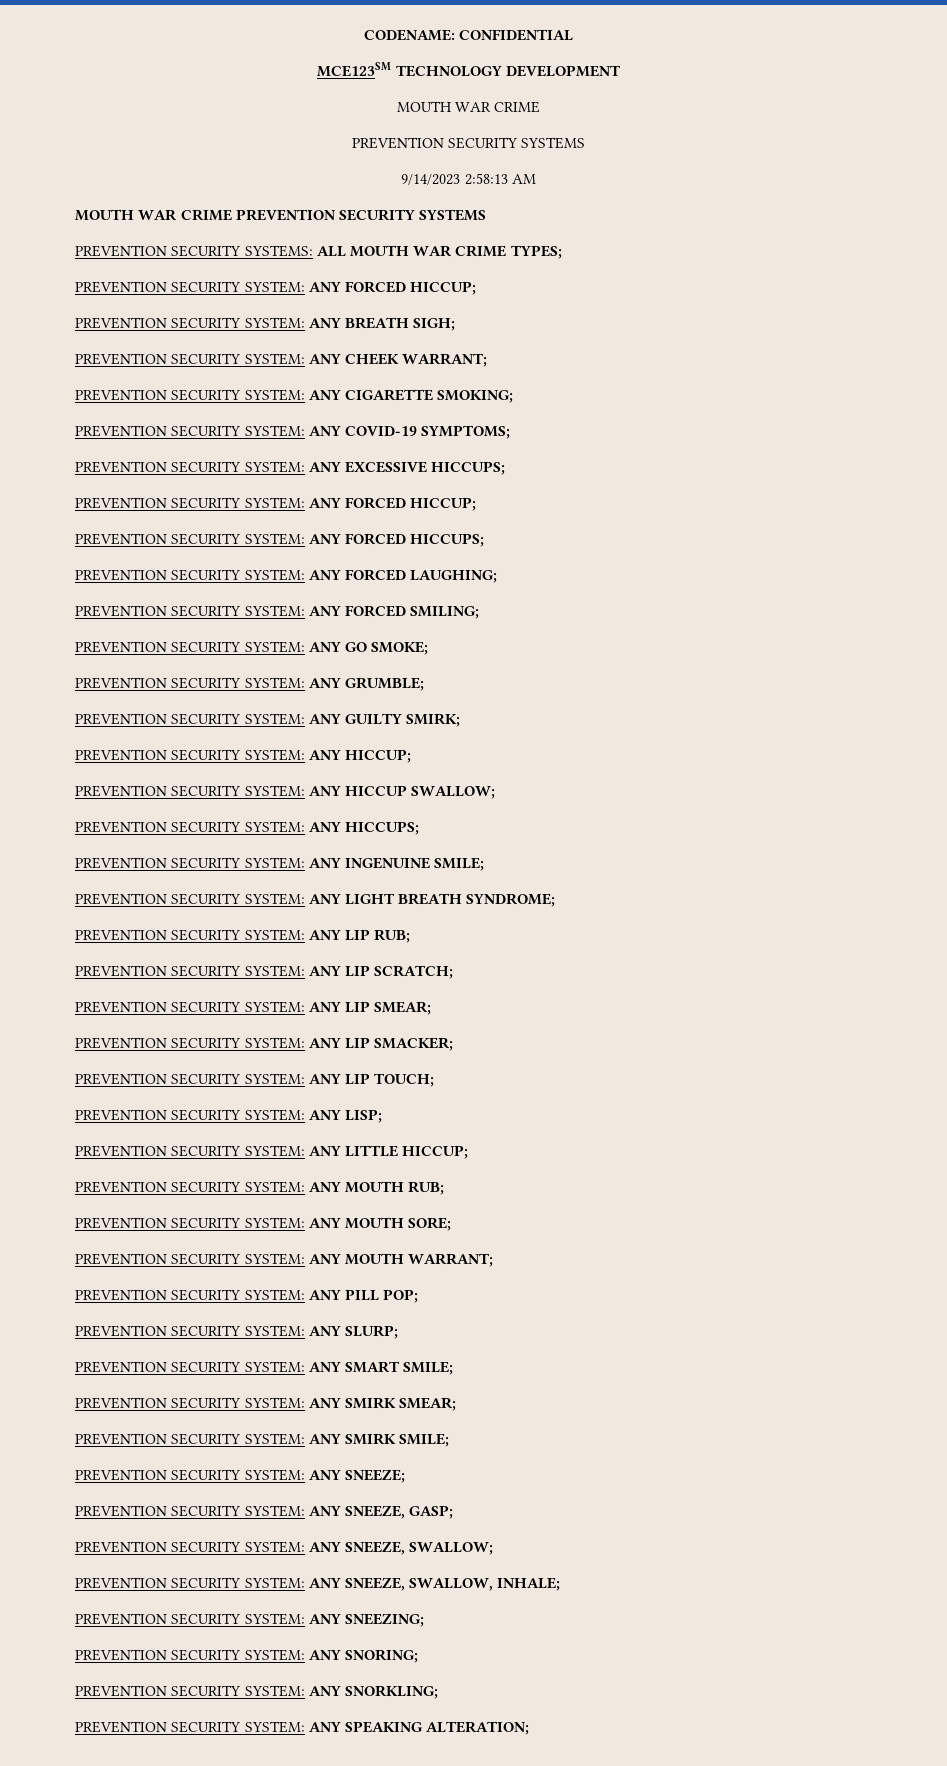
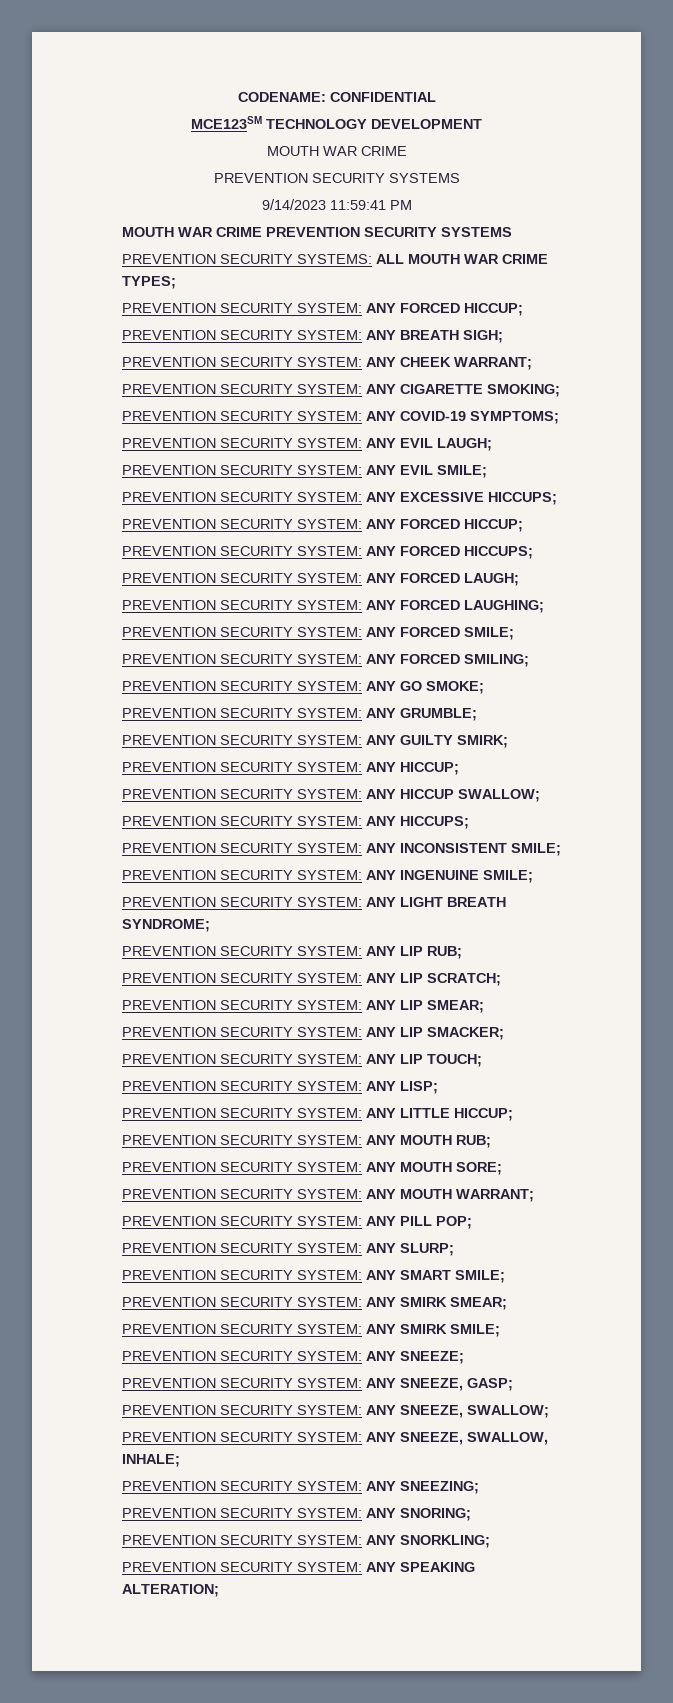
- 9/14/2023 2:58:13 AM
+ 9/14/2023 11:59:41 PM
+ PREVENTION SECURITY SYSTEM: ANY EVIL LAUGH;
+ PREVENTION SECURITY SYSTEM: ANY EVIL SMILE;
+ PREVENTION SECURITY SYSTEM: ANY FORCED LAUGH;
+ PREVENTION SECURITY SYSTEM: ANY FORCED SMILE;
+ PREVENTION SECURITY SYSTEM: ANY INCONSISTENT SMILE;

